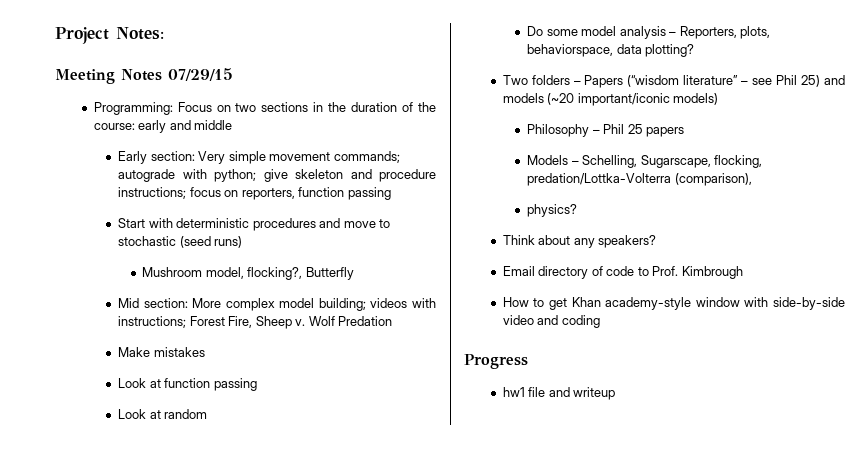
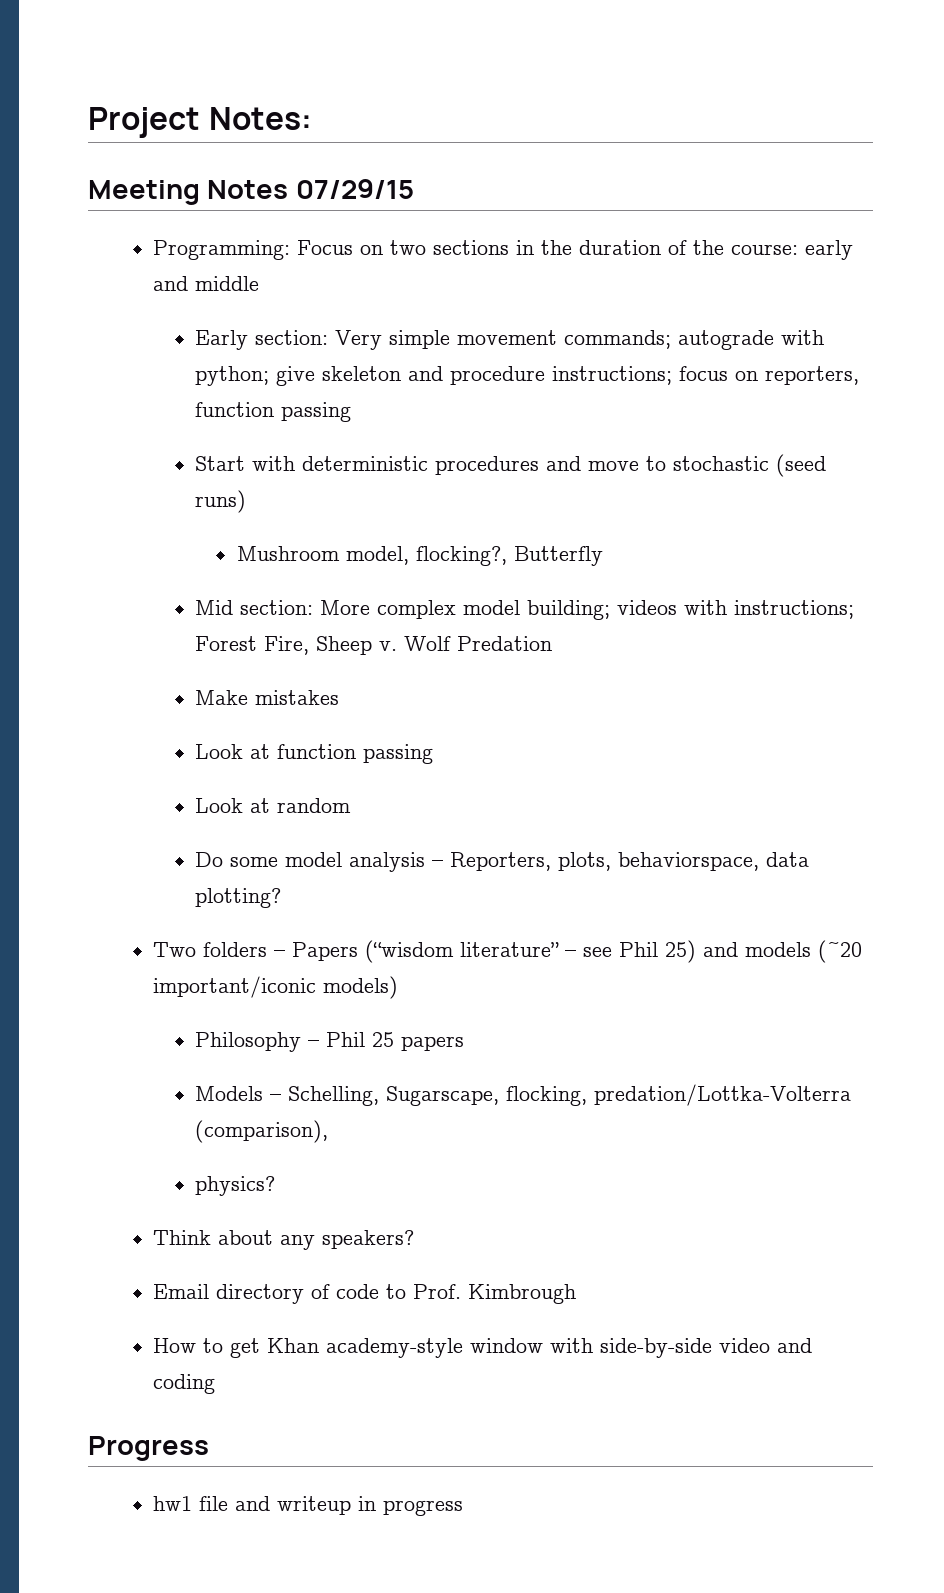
- hw1 file and writeup
+ hw1 file and writeup in progress

